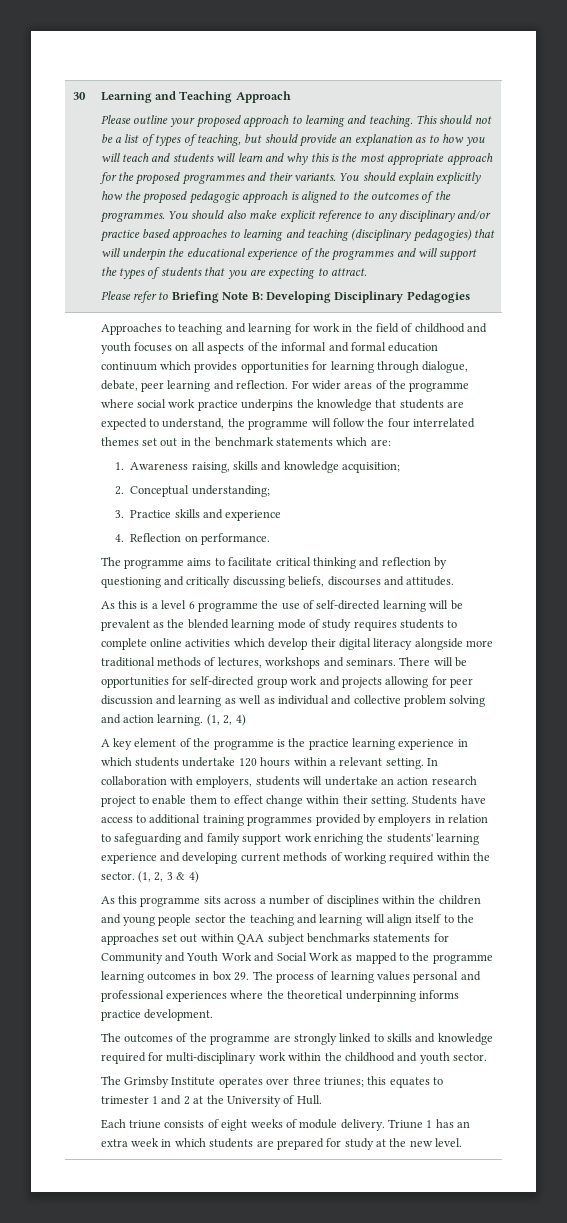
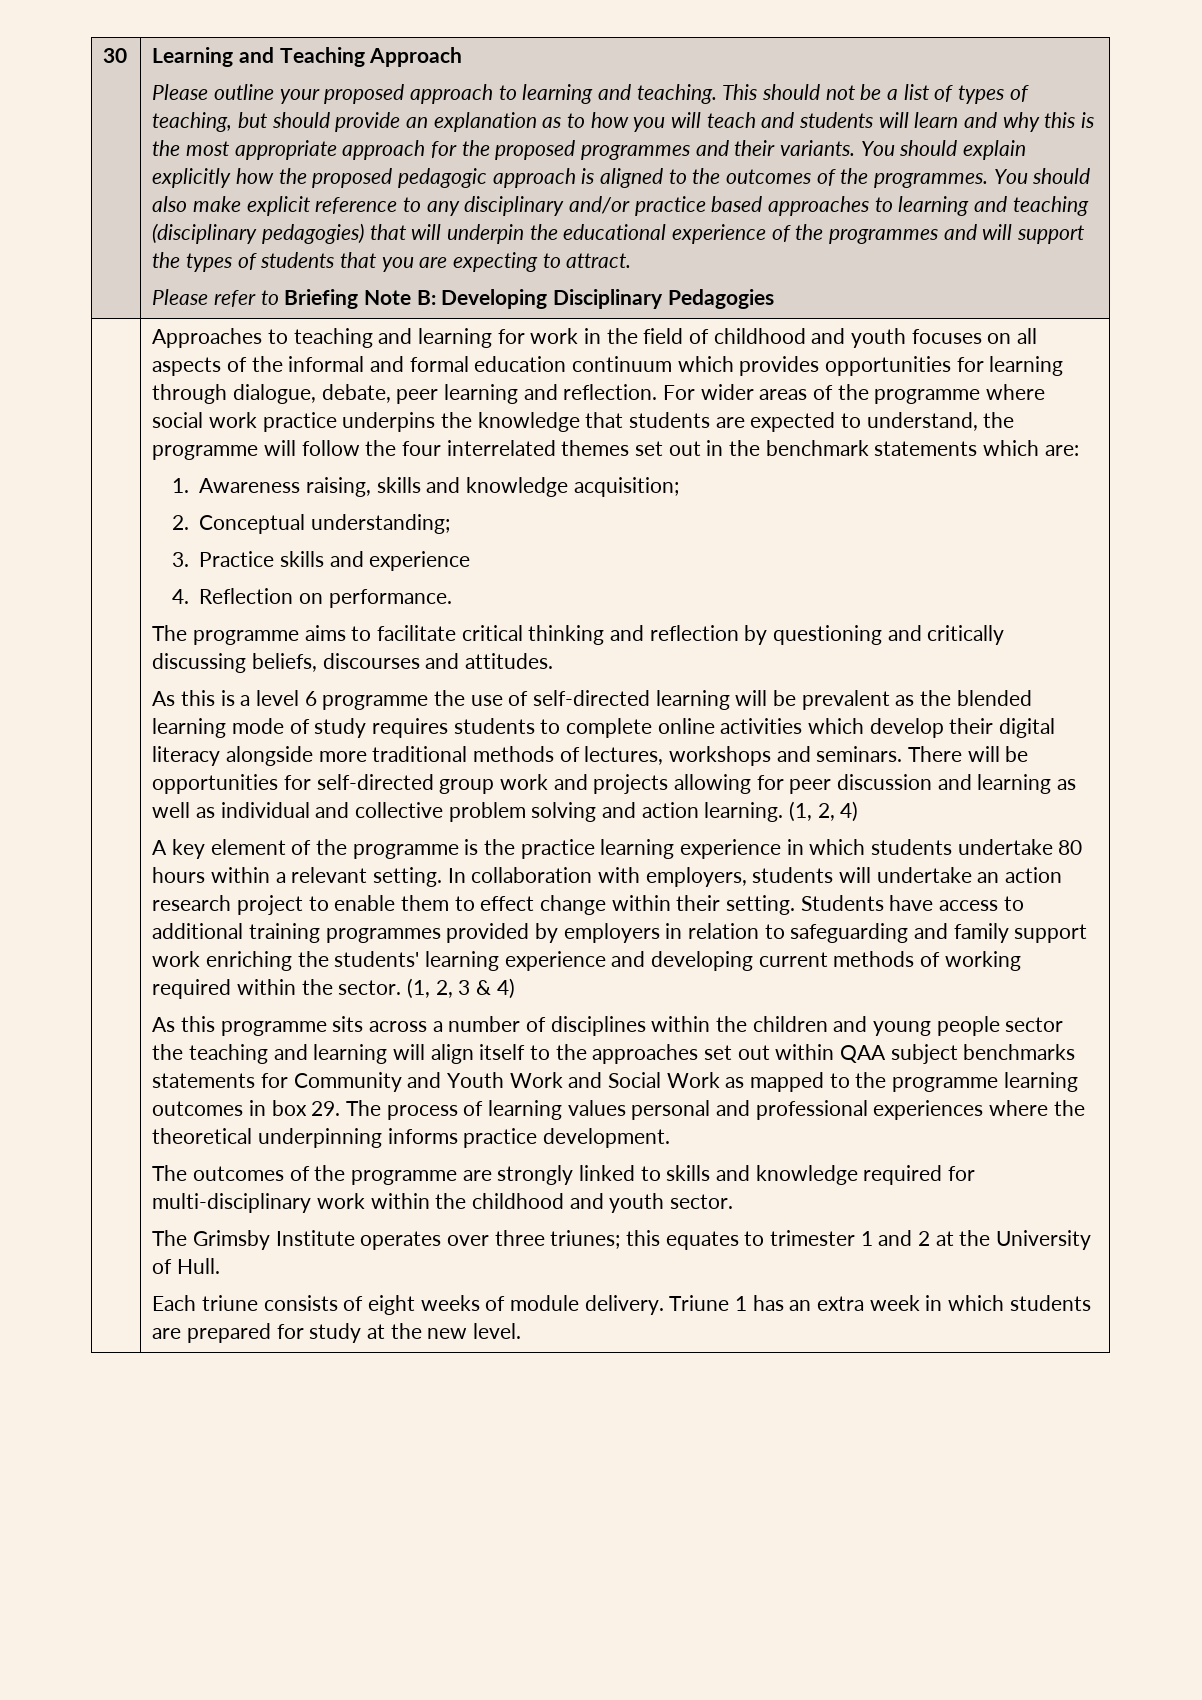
- A key element of the programme is the practice learning experience in which students undertake 120 hours within a relevant setting.
+ A key element of the programme is the practice learning experience in which students undertake 80 hours within a relevant setting.

